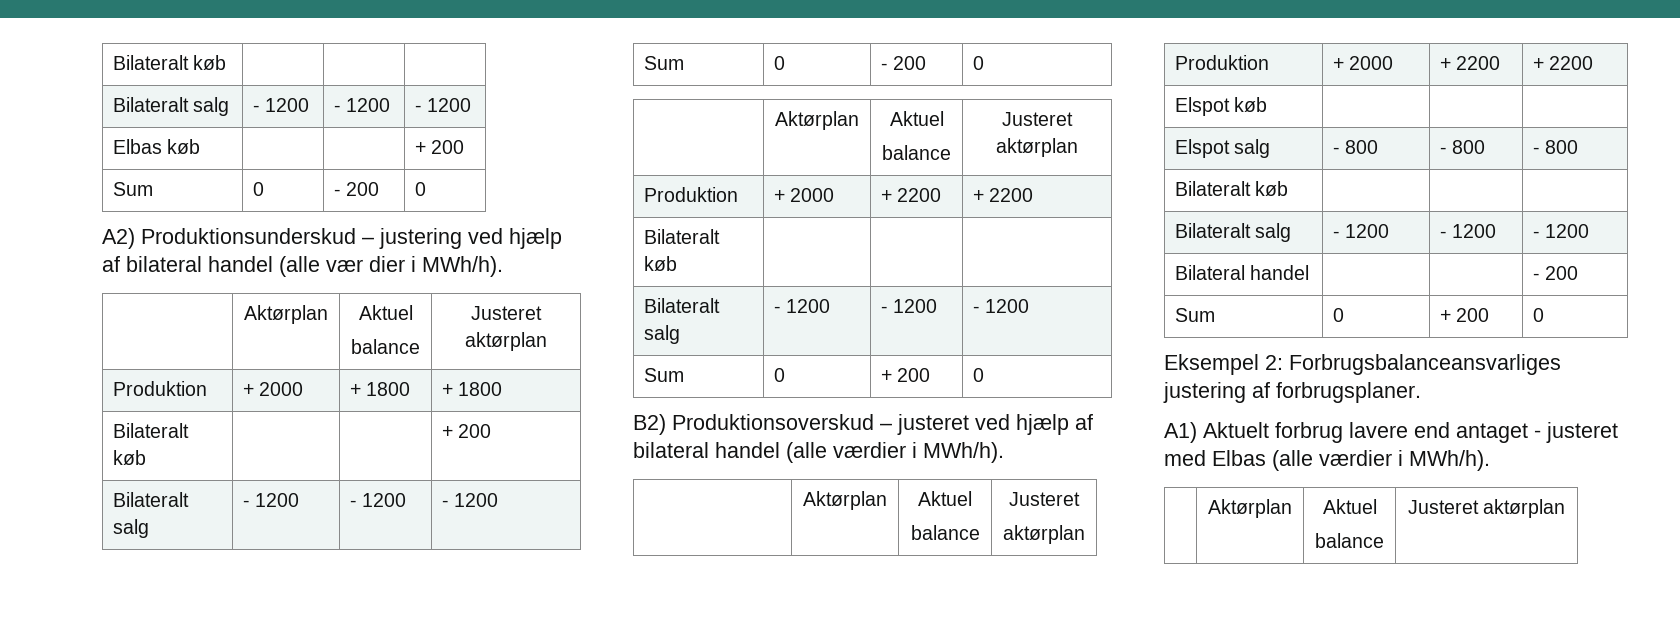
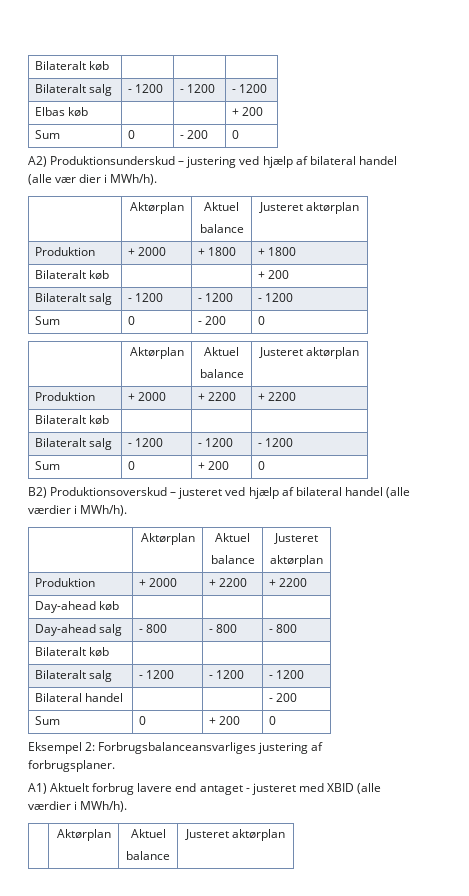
- Elspot køb | | |
- Elspot salg | - 800 | - 800 | - 800
+ Day-ahead køb | | |
+ Day-ahead salg | - 800 | - 800 | - 800
- A1) Aktuelt forbrug lavere end antaget - justeret med Elbas (alle værdier i MWh/h).
+ A1) Aktuelt forbrug lavere end antaget - justeret med XBID (alle værdier i MWh/h).

